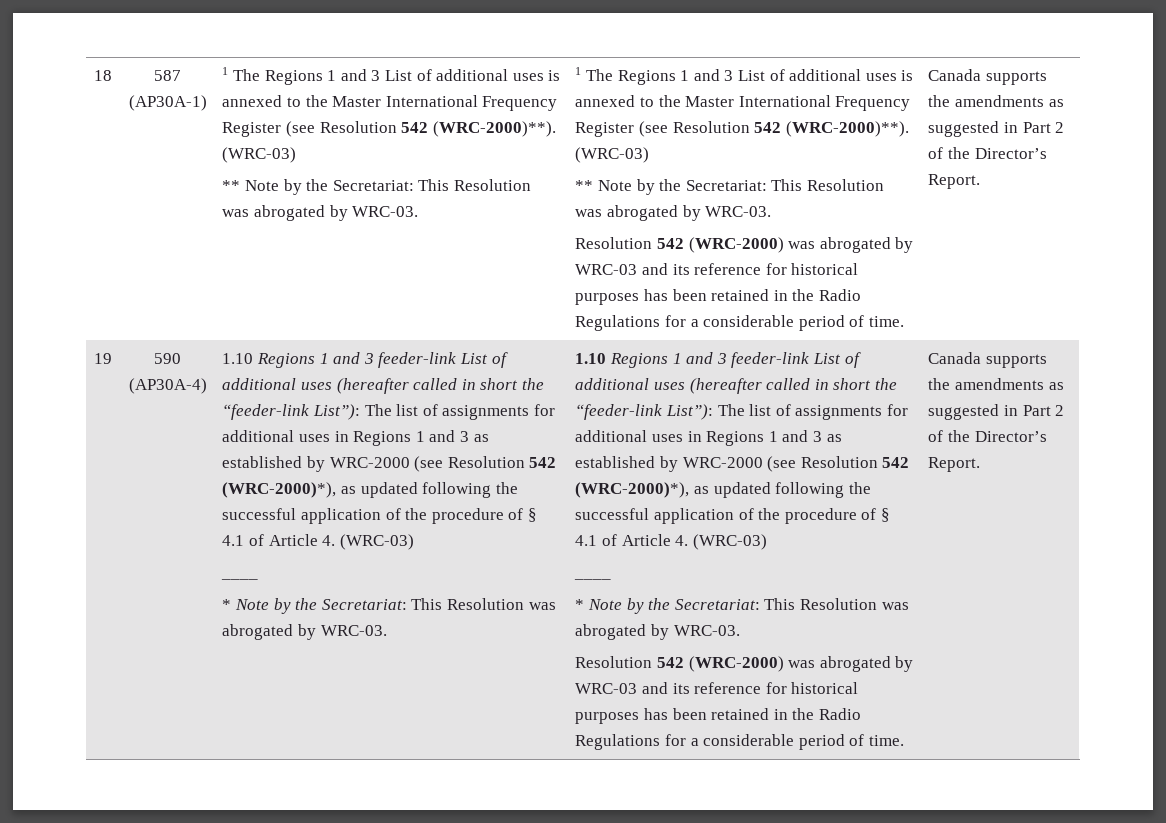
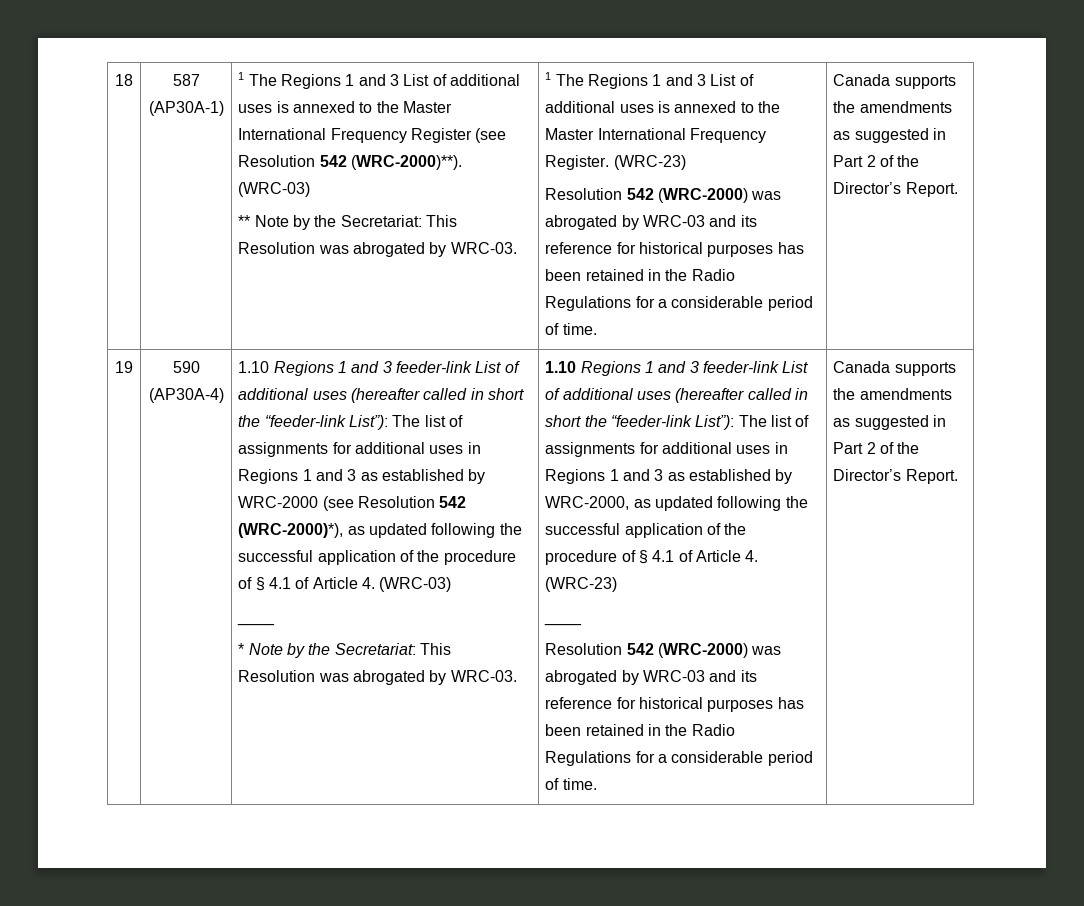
- ** Note by the Secretariat: This Resolution was abrogated by WRC-03. | 1 The Regions 1 and 3 List of additional uses is annexed to the Master International Frequency Register (see Resolution 542 (WRC-2000)**). (WRC-03)
- ** Note by the Secretariat: This Resolution was abrogated by WRC-03.
+ ** Note by the Secretariat: This Resolution was abrogated by WRC-03. | 1 The Regions 1 and 3 List of additional uses is annexed to the Master International Frequency Register. (WRC-23)
- * Note by the Secretariat: This Resolution was abrogated by WRC-03. | 1.10 Regions 1 and 3 feeder-link List of additional uses (hereafter called in short the “feeder-link List”): The list of assignments for additional uses in Regions 1 and 3 as established by WRC-2000 (see Resolution 542 (WRC-2000)*), as updated following the successful application of the procedure of § 4.1 of Article 4. (WRC-03)
+ * Note by the Secretariat: This Resolution was abrogated by WRC-03. | 1.10 Regions 1 and 3 feeder-link List of additional uses (hereafter called in short the “feeder-link List”): The list of assignments for additional uses in Regions 1 and 3 as established by WRC-2000, as updated following the successful application of the procedure of § 4.1 of Article 4. (WRC-23)
  ____
- * Note by the Secretariat: This Resolution was abrogated by WRC-03.

